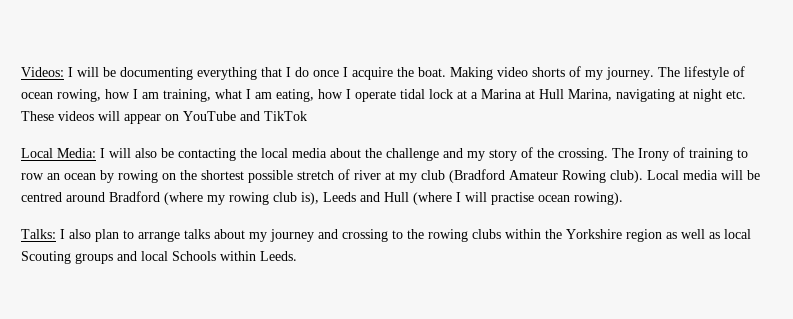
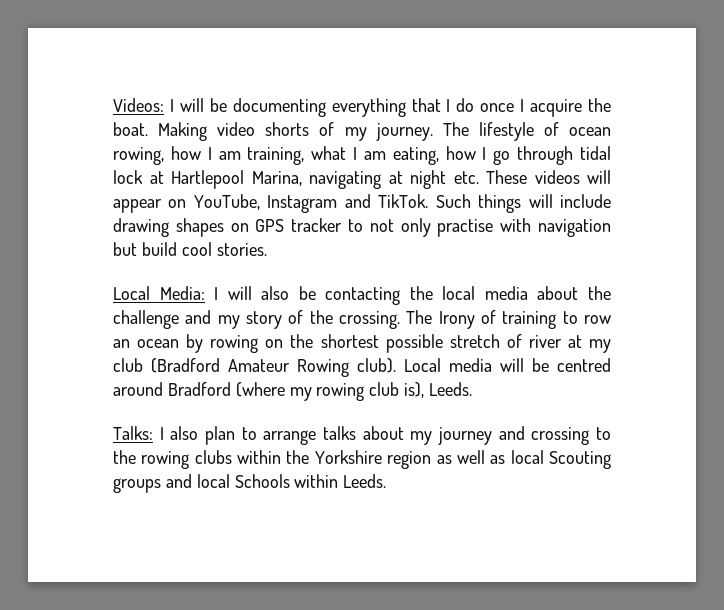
- The lifestyle of ocean rowing, how I am training, what I am eating, how I operate tidal lock at a Marina at Hull Marina, navigating at night etc. These videos will appear on YouTube and TikTok
+ The lifestyle of ocean rowing, how I am training, what I am eating, how I go through tidal lock at Hartlepool Marina, navigating at night etc. These videos will appear on YouTube, Instagram and TikTok. Such things will include drawing shapes on GPS tracker to not only practise with navigation but build cool stories.
- Local media will be centred around Bradford (where my rowing club is), Leeds and Hull (where I will practise ocean rowing).
+ Local media will be centred around Bradford (where my rowing club is), Leeds.

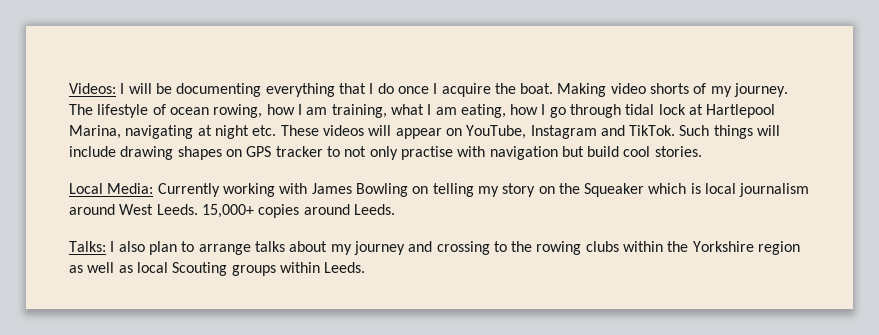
- Local Media: I will also be contacting the local media about the challenge and my story of the crossing. The Irony of training to row an ocean by rowing on the shortest possible stretch of river at my club (Bradford Amateur Rowing club). Local media will be centred around Bradford (where my rowing club is), Leeds.
+ Local Media: Currently working with James Bowling on telling my story on the Squeaker which is local journalism around West Leeds. 15,000+ copies around Leeds.
- Talks: I also plan to arrange talks about my journey and crossing to the rowing clubs within the Yorkshire region as well as local Scouting groups and local Schools within Leeds.
+ Talks: I also plan to arrange talks about my journey and crossing to the rowing clubs within the Yorkshire region as well as local Scouting groups within Leeds.

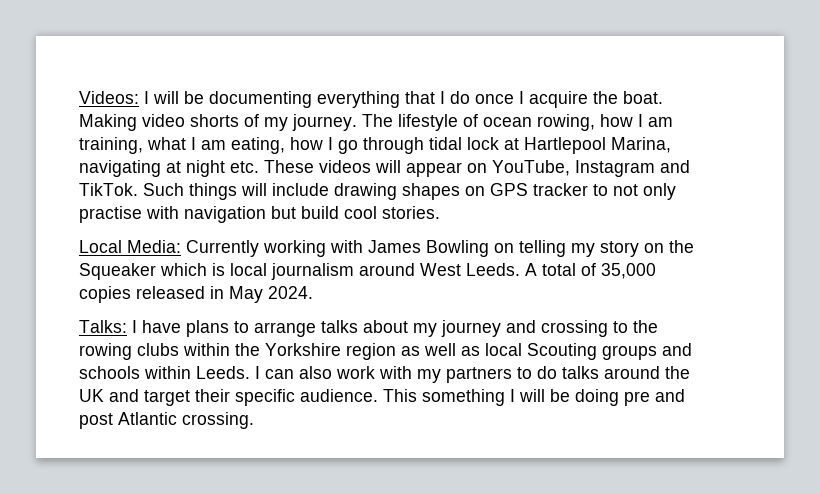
- 15,000+ copies around Leeds.
+ A total of 35,000 copies released in May 2024.
- Talks: I also plan to arrange talks about my journey and crossing to the rowing clubs within the Yorkshire region as well as local Scouting groups within Leeds.
+ Talks: I have plans to arrange talks about my journey and crossing to the rowing clubs within the Yorkshire region as well as local Scouting groups and schools within Leeds. I can also work with my partners to do talks around the UK and target their specific audience. This something I will be doing pre and post Atlantic crossing.

